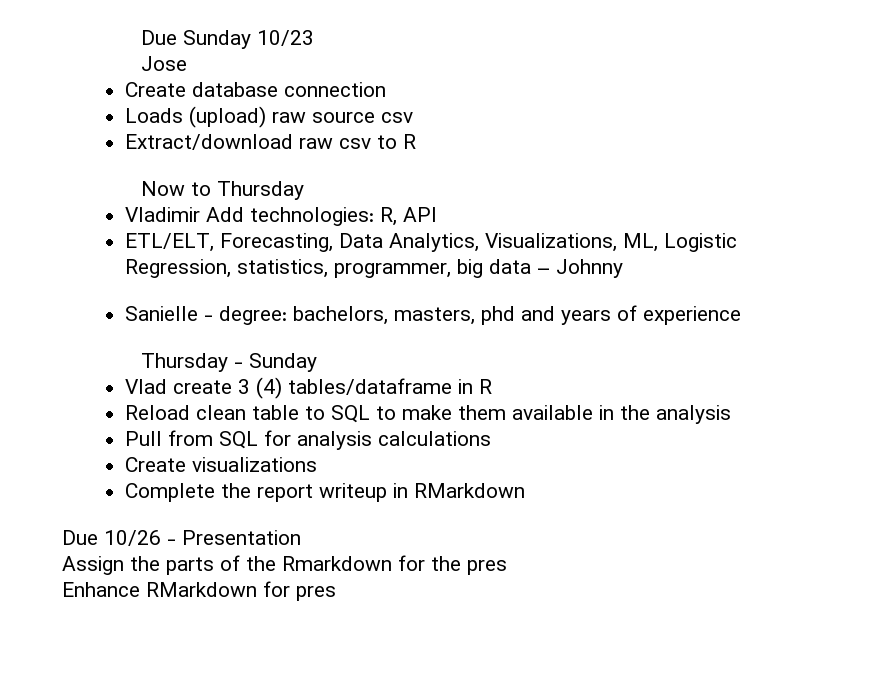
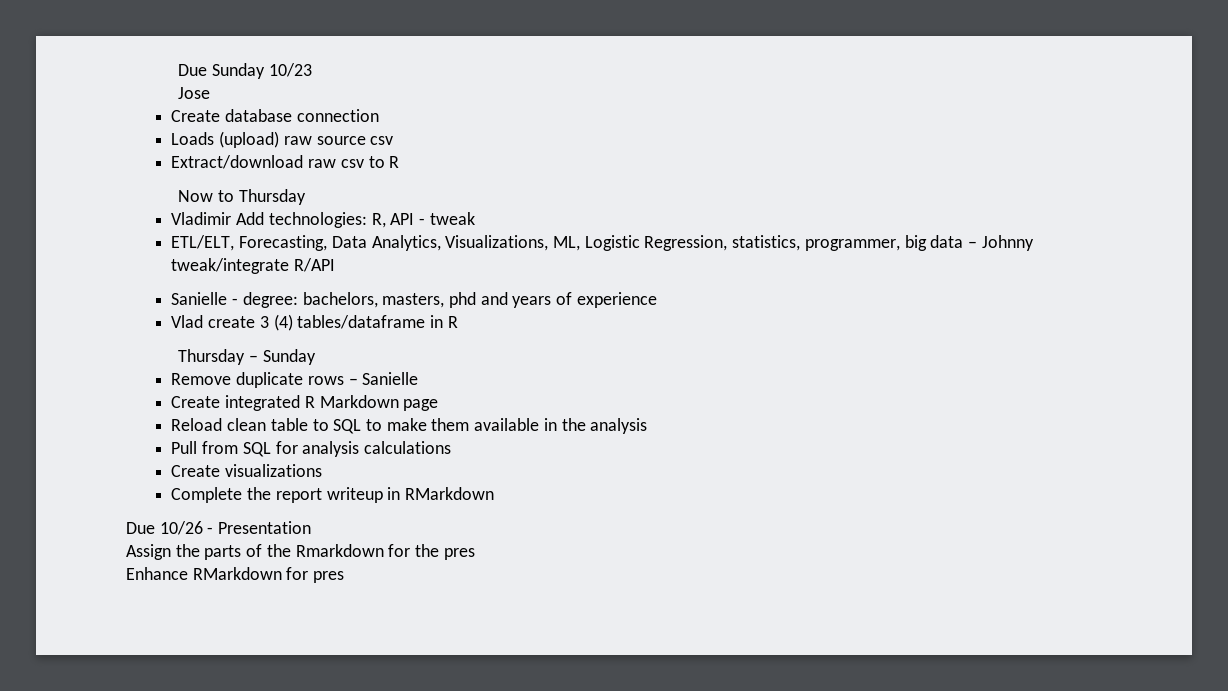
- Vladimir Add technologies: R, API
+ Vladimir Add technologies: R, API - tweak
- ETL/ELT, Forecasting, Data Analytics, Visualizations, ML, Logistic Regression, statistics, programmer, big data – Johnny
+ ETL/ELT, Forecasting, Data Analytics, Visualizations, ML, Logistic Regression, statistics, programmer, big data – Johnny tweak/integrate R/API
- Thursday - Sunday
+ Thursday – Sunday
+ Remove duplicate rows – Sanielle
+ Create integrated R Markdown page

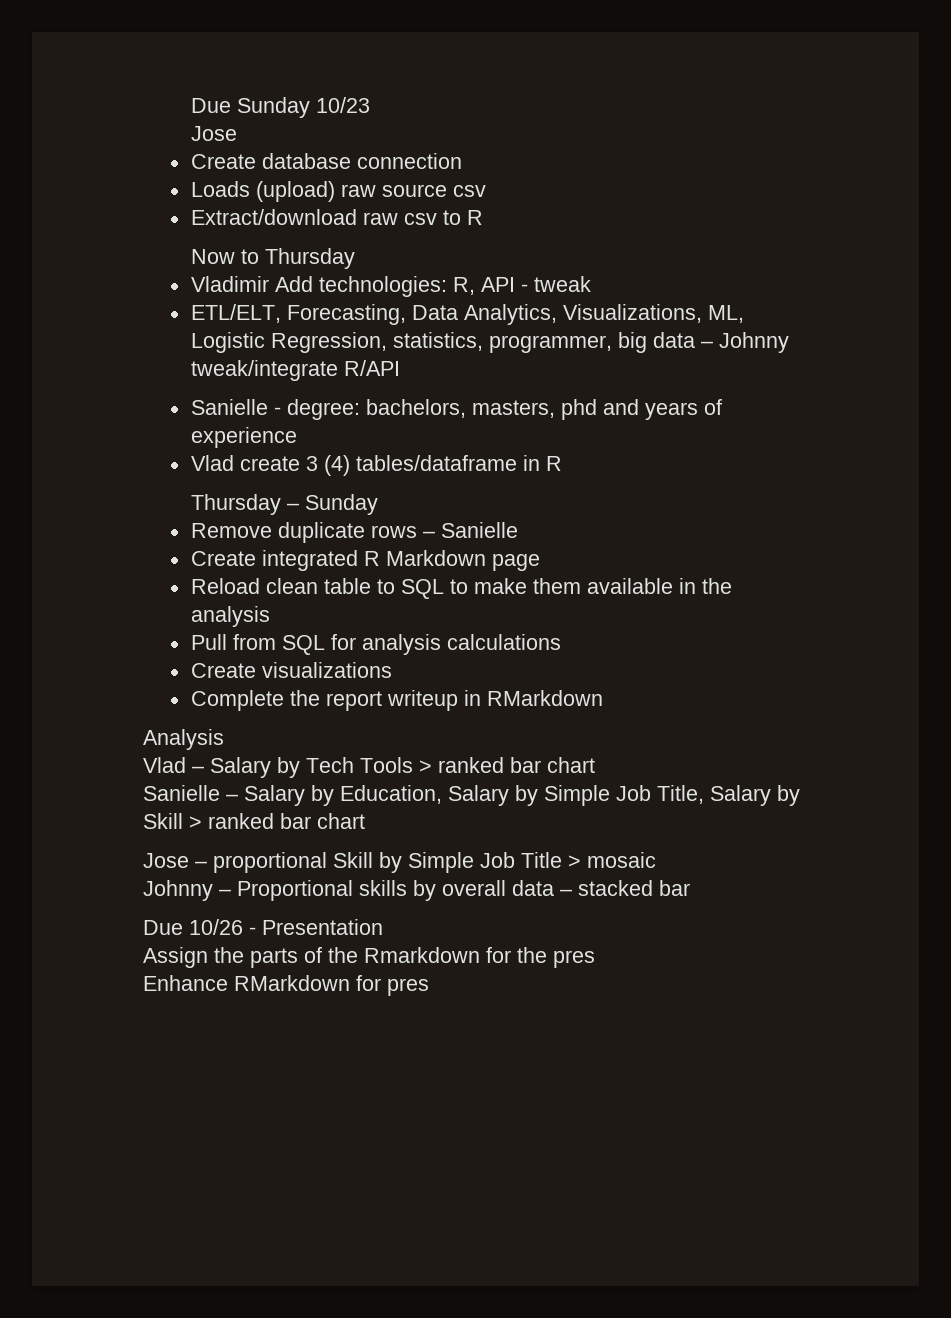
+ Analysis
+ Vlad – Salary by Tech Tools > ranked bar chart
+ Sanielle – Salary by Education, Salary by Simple Job Title, Salary by Skill > ranked bar chart
+ Jose – proportional Skill by Simple Job Title > mosaic
+ Johnny – Proportional skills by overall data – stacked bar

